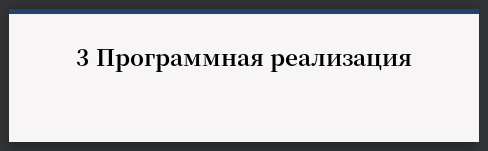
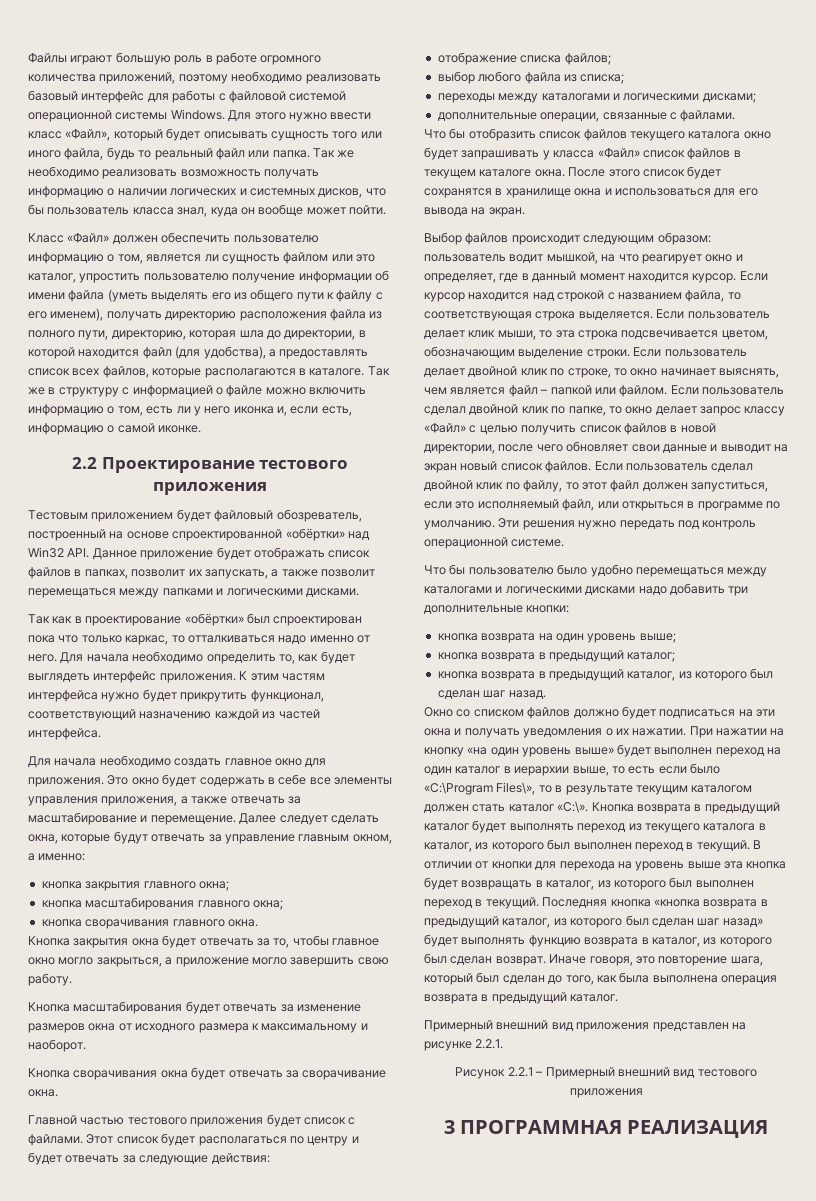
- 3 Программная реализация
+ Файлы играют большую роль в работе огромного количества приложений, поэтому необходимо реализовать базовый интерфейс для работы с файловой системой операционной системы Windows. Для этого нужно ввести класс «Файл», который будет описывать сущность того или иного файла, будь то реальный файл или папка. Так же необходимо реализовать возможность получать информацию о наличии логических и системных дисков, что бы пользователь класса знал, куда он вообще может пойти.
+ Класс «Файл» должен обеспечить пользователю информацию о том, является ли сущность файлом или это каталог, упростить пользователю получение информации об имени файла (уметь выделять его из общего пути к файлу с его именем), получать директорию расположения файла из полного пути, директорию, которая шла до директории, в которой находится файл (для удобства), а предоставлять список всех файлов, которые располагаются в каталоге. Так же в структуру с информацией о файле можно включить информацию о том, есть ли у него иконка и, если есть, информацию о самой иконке.
+ 2.2 Проектирование тестового приложения
+ Тестовым приложением будет файловый обозреватель, построенный на основе спроектированной «обёртки» над Win32 API. Данное приложение будет отображать список файлов в папках, позволит их запускать, а также позволит перемещаться между папками и логическими дисками.
+ Так как в проектирование «обёртки» был спроектирован пока что только каркас, то отталкиваться надо именно от него. Для начала необходимо определить то, как будет выглядеть интерфейс приложения. К этим частям интерфейса нужно будет прикрутить функционал, соответствующий назначению каждой из частей интерфейса.
+ Для начала необходимо создать главное окно для приложения. Это окно будет содержать в себе все элементы управления приложения, а также отвечать за масштабирование и перемещение. Далее следует сделать окна, которые будут отвечать за управление главным окном, а именно:
+ кнопка закрытия главного окна;
+ кнопка масштабирования главного окна;
+ кнопка сворачивания главного окна.
+ Кнопка закрытия окна будет отвечать за то, чтобы главное окно могло закрыться, а приложение могло завершить свою работу.
+ Кнопка масштабирования будет отвечать за изменение размеров окна от исходного размера к максимальному и наоборот.
+ Кнопка сворачивания окна будет отвечать за сворачивание окна.
+ Главной частью тестового приложения будет список с файлами. Этот список будет располагаться по центру и будет отвечать за следующие действия:
+ отображение списка файлов;
+ выбор любого файла из списка;
+ переходы между каталогами и логическими дисками;
+ дополнительные операции, связанные с файлами.
+ Что бы отобразить список файлов текущего каталога окно будет запрашивать у класса «Файл» список файлов в текущем каталоге окна. После этого список будет сохранятся в хранилище окна и использоваться для его вывода на экран.
+ Выбор файлов происходит следующим образом: пользователь водит мышкой, на что реагирует окно и определяет, где в данный момент находится курсор. Если курсор находится над строкой с названием файла, то соответствующая строка выделяется. Если пользователь делает клик мыши, то эта строка подсвечивается цветом, обозначающим выделение строки. Если пользователь делает двойной клик по строке, то окно начинает выяснять, чем является файл – папкой или файлом. Если пользователь сделал двойной клик по папке, то окно делает запрос классу «Файл» с целью получить список файлов в новой директории, после чего обновляет свои данные и выводит на экран новый список файлов. Если пользователь сделал двойной клик по файлу, то этот файл должен запуститься, если это исполняемый файл, или открыться в программе по умолчанию. Эти решения нужно передать под контроль операционной системе.
+ Что бы пользователю было удобно перемещаться между каталогами и логическими дисками надо добавить три дополнительные кнопки:
+ кнопка возврата на один уровень выше;
+ кнопка возврата в предыдущий каталог;
+ кнопка возврата в предыдущий каталог, из которого был сделан шаг назад.
+ Окно со списком файлов должно будет подписаться на эти окна и получать уведомления о их нажатии. При нажатии на кнопку «на один уровень выше» будет выполнен переход на один каталог в иерархии выше, то есть если было «C:\Program Files\», то в результате текущим каталогом должен стать каталог «C:\». Кнопка возврата в предыдущий каталог будет выполнять переход из текущего каталога в каталог, из которого был выполнен переход в текущий. В отличии от кнопки для перехода на уровень выше эта кнопка будет возвращать в каталог, из которого был выполнен переход в текущий. Последняя кнопка «кнопка возврата в предыдущий каталог, из которого был сделан шаг назад» будет выполнять функцию возврата в каталог, из которого был сделан возврат. Иначе говоря, это повторение шага, который был сделан до того, как была выполнена операция возврата в предыдущий каталог.
+ Примерный внешний вид приложения представлен на рисунке 2.2.1.
+ Рисунок 2.2.1 – Примерный внешний вид тестового приложения
+ 3 ПРОГРАММНАЯ РЕАЛИЗАЦИЯ

